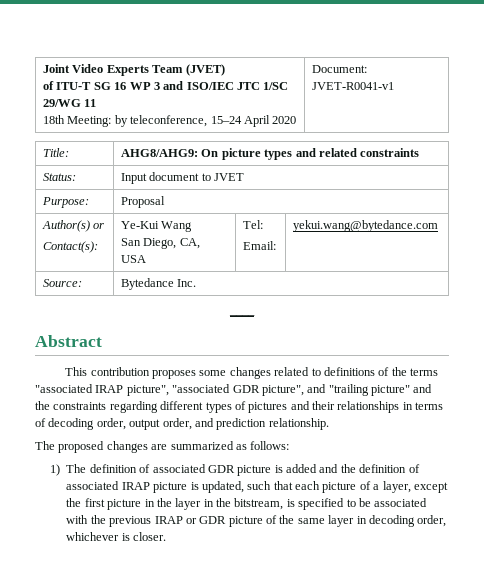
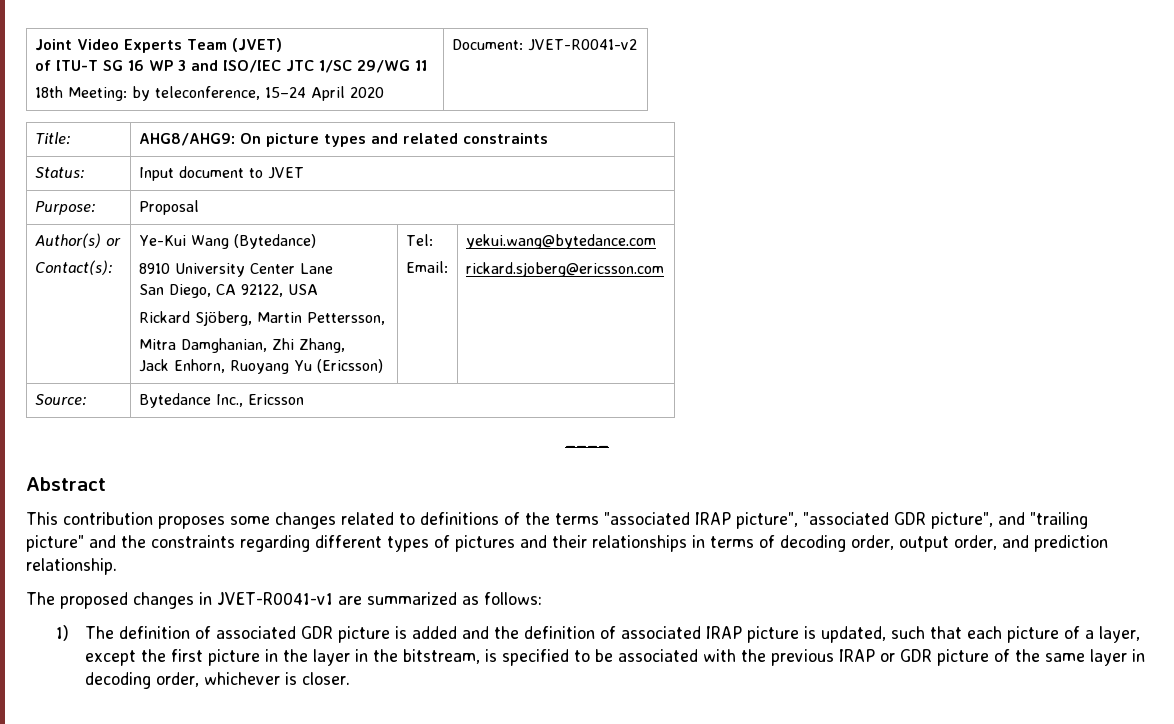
  Joint Video Experts Team (JVET)
  of ITU-T SG 16 WP 3 and ISO/IEC JTC 1/SC 29/WG 11
- 18th Meeting: by teleconference, 15–24 April 2020 | Document: JVET-R0041-v1
+ 18th Meeting: by teleconference, 15–24 April 2020 | Document: JVET-R0041-v2
  Author(s) or
- Contact(s): | Ye-Kui Wang
- San Diego, CA, USA | Tel:
+ Contact(s): | Ye-Kui Wang (Bytedance)
+ 8910 University Center Lane
+ San Diego, CA 92122, USA
+ Rickard Sjöberg, Martin Pettersson,
+ Mitra Damghanian, Zhi Zhang,
+ Jack Enhorn, Ruoyang Yu (Ericsson) | Tel:
  Email: | yekui.wang@bytedance.com
+ rickard.sjoberg@ericsson.com
- Source: | Bytedance Inc.
+ Source: | Bytedance Inc., Ericsson
- The proposed changes are summarized as follows:
+ The proposed changes in JVET-R0041-v1 are summarized as follows:

